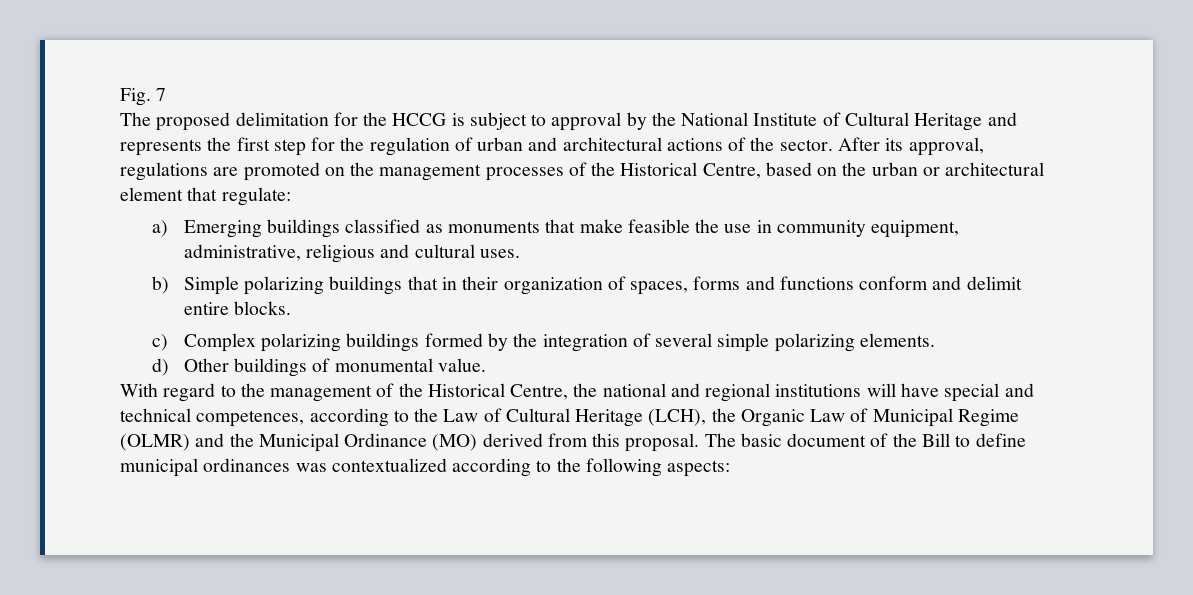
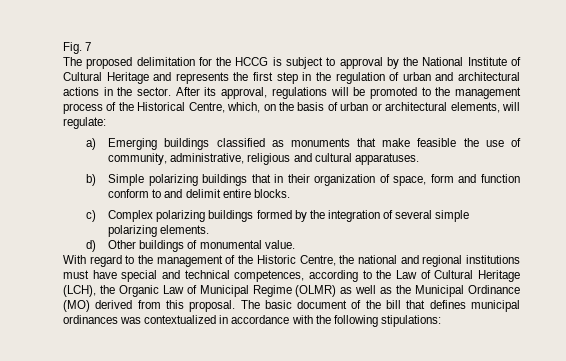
- The proposed delimitation for the HCCG is subject to approval by the National Institute of Cultural Heritage and represents the first step for the regulation of urban and architectural actions of the sector.
+ The proposed delimitation for the HCCG is subject to approval by the National Institute of Cultural Heritage and represents the first step in the regulation of urban and architectural actions in the sector.
- After its approval, regulations are promoted on the management processes of the Historical Centre, based on the urban or architectural element that regulate:
+ After its approval, regulations will be promoted to the management process of the Historical Centre, which, on the basis of urban or architectural elements, will regulate:
- a) Emerging buildings classified as monuments that make feasible the use in community equipment, administrative, religious and cultural uses.
+ a) Emerging buildings classified as monuments that make feasible the use of community, administrative, religious and cultural apparatuses.
- b) Simple polarizing buildings that in their organization of spaces, forms and functions conform and delimit entire blocks.
+ b) Simple polarizing buildings that in their organization of space, form and function conform to and delimit entire blocks.
- With regard to the management of the Historical Centre, the national and regional institutions will have special and technical competences, according to the Law of Cultural Heritage (LCH), the Organic Law of Municipal Regime (OLMR) and the Municipal Ordinance (MO) derived from this proposal.
+ With regard to the management of the Historic Centre, the national and regional institutions must have special and technical competences, according to the Law of Cultural Heritage (LCH), the Organic Law of Municipal Regime (OLMR) as well as the Municipal Ordinance (MO) derived from this proposal.
- The basic document of the Bill to define municipal ordinances was contextualized according to the following aspects:
+ The basic document of the bill that defines municipal ordinances was contextualized in accordance with the following stipulations:

